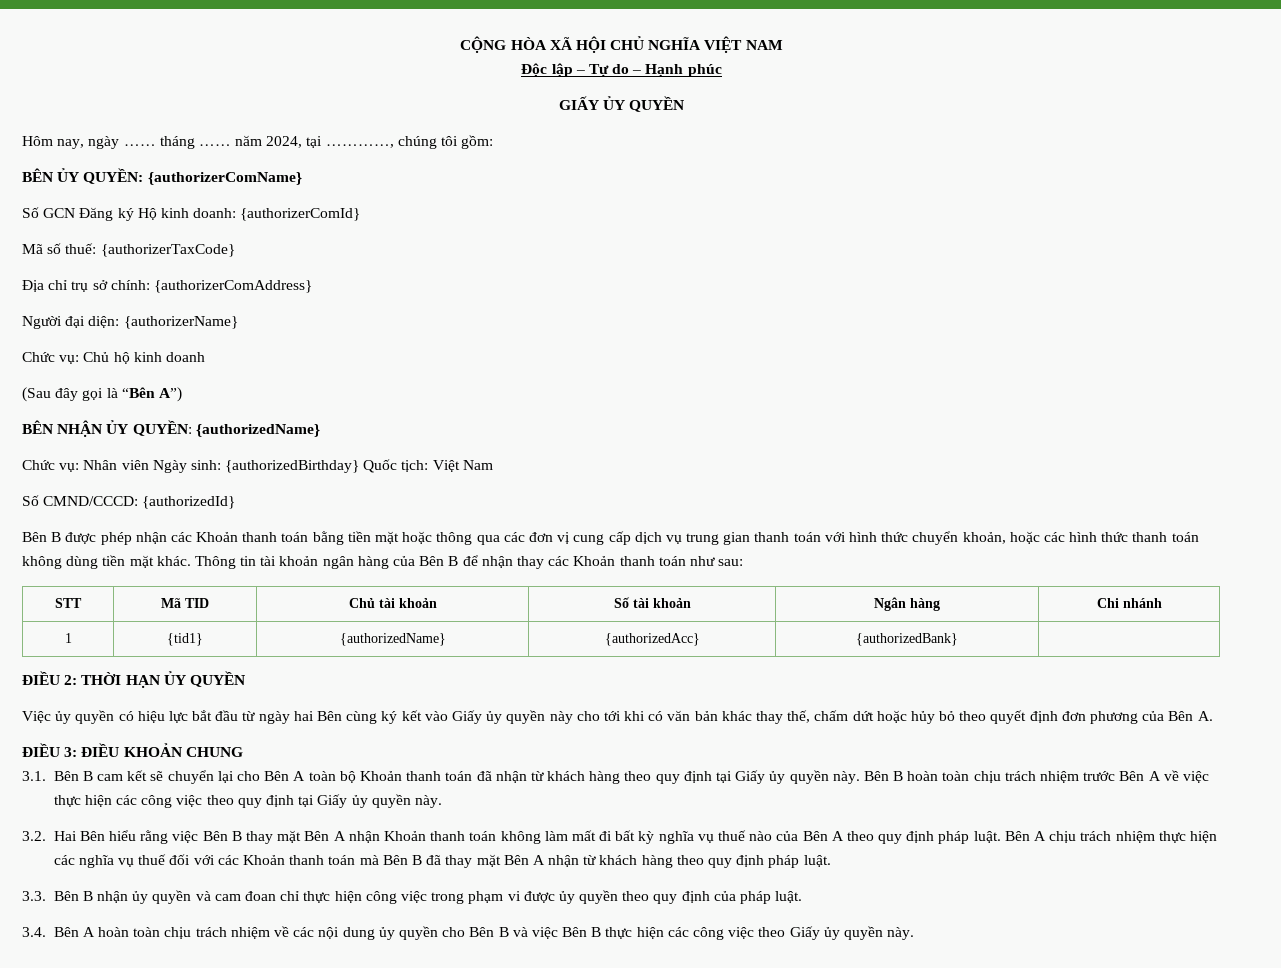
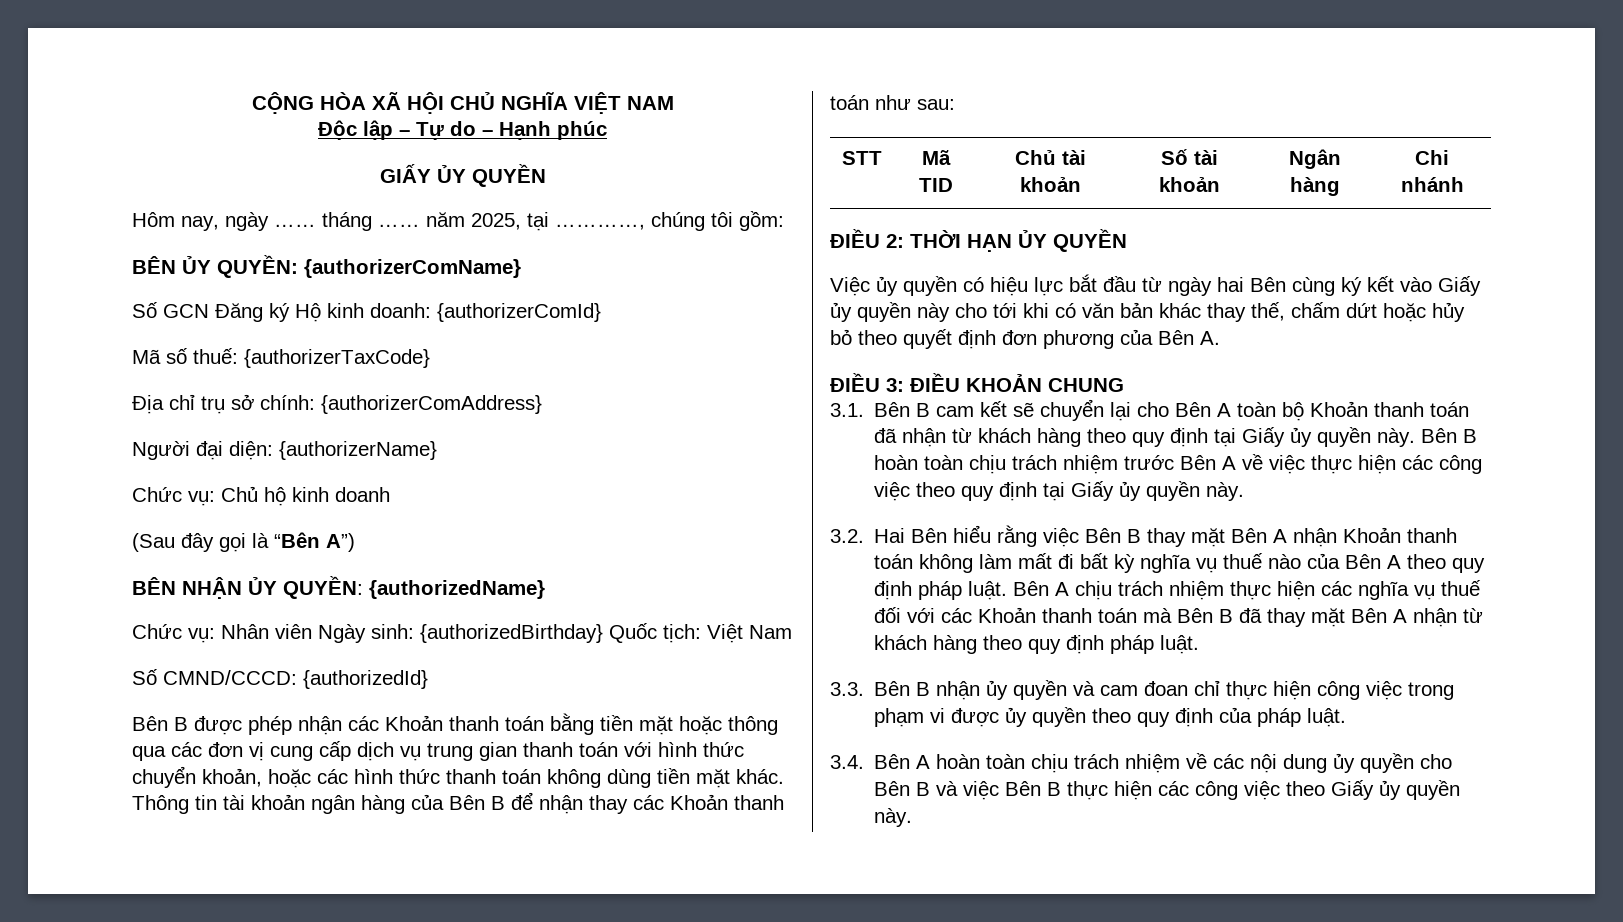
- Hôm nay, ngày …… tháng …… năm 2024, tại …………, chúng tôi gồm:
+ Hôm nay, ngày …… tháng …… năm 2025, tại …………, chúng tôi gồm:
- 1 | {tid1} | {authorizedName} | {authorizedAcc} | {authorizedBank} |

